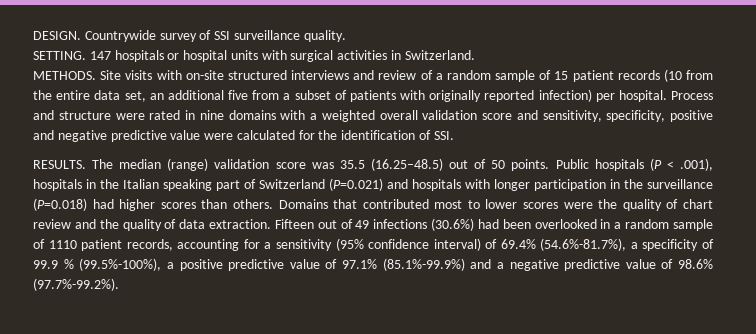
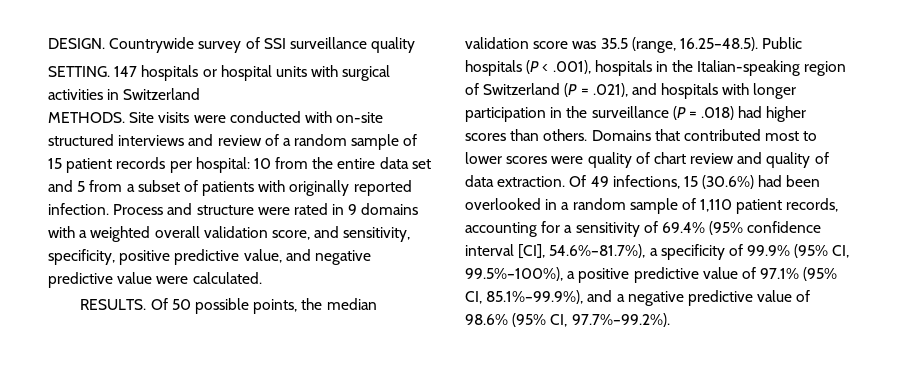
- Countrywide survey of SSI surveillance quality.
+ Countrywide survey of SSI surveillance quality
- 147 hospitals or hospital units with surgical activities in Switzerland.
+ 147 hospitals or hospital units with surgical activities in Switzerland
- Site visits with on-site structured interviews and review of a random sample of 15 patient records (10 from the entire data set, an additional five from a subset of patients with originally reported infection) per hospital.
+ Site visits were conducted with on-site structured interviews and review of a random sample of 15 patient records per hospital: 10 from the entire data set and 5 from a subset of patients with originally reported infection.
- Process and structure were rated in nine domains with a weighted overall validation score and sensitivity, specificity, positive and negative predictive value were calculated for the identification of SSI.
- RESULTS. The median (range) validation score was 35.5 (16.25–48.5) out of 50 points. Public hospitals (P < .001), hospitals in the Italian speaking part of Switzerland (P=0.021) and hospitals with longer participation in the surveillance (P=0.018) had higher scores than others.
+ Process and structure were rated in 9 domains with a weighted overall validation score, and sensitivity, specificity, positive predictive value, and negative predictive value were calculated.
+ RESULTS. Of 50 possible points, the median validation score was 35.5 (range, 16.25–48.5). Public hospitals (P < .001), hospitals in the Italian-speaking region of Switzerland (P = .021), and hospitals with longer participation in the surveillance (P = .018) had higher scores than others.
- Domains that contributed most to lower scores were the quality of chart review and the quality of data extraction.
+ Domains that contributed most to lower scores were quality of chart review and quality of data extraction.
- Fifteen out of 49 infections (30.6%) had been overlooked in a random sample of 1110 patient records, accounting for a sensitivity (95% confidence interval) of 69.4% (54.6%-81.7%), a specificity of 99.9 % (99.5%-100%), a positive predictive value of 97.1% (85.1%-99.9%) and a negative predictive value of 98.6% (97.7%-99.2%).
+ Of 49 infections, 15 (30.6%) had been overlooked in a random sample of 1,110 patient records, accounting for a sensitivity of 69.4% (95% confidence interval [CI], 54.6%–81.7%), a specificity of 99.9% (95% CI, 99.5%–100%), a positive predictive value of 97.1% (95% CI, 85.1%–99.9%), and a negative predictive value of 98.6% (95% CI, 97.7%–99.2%).

